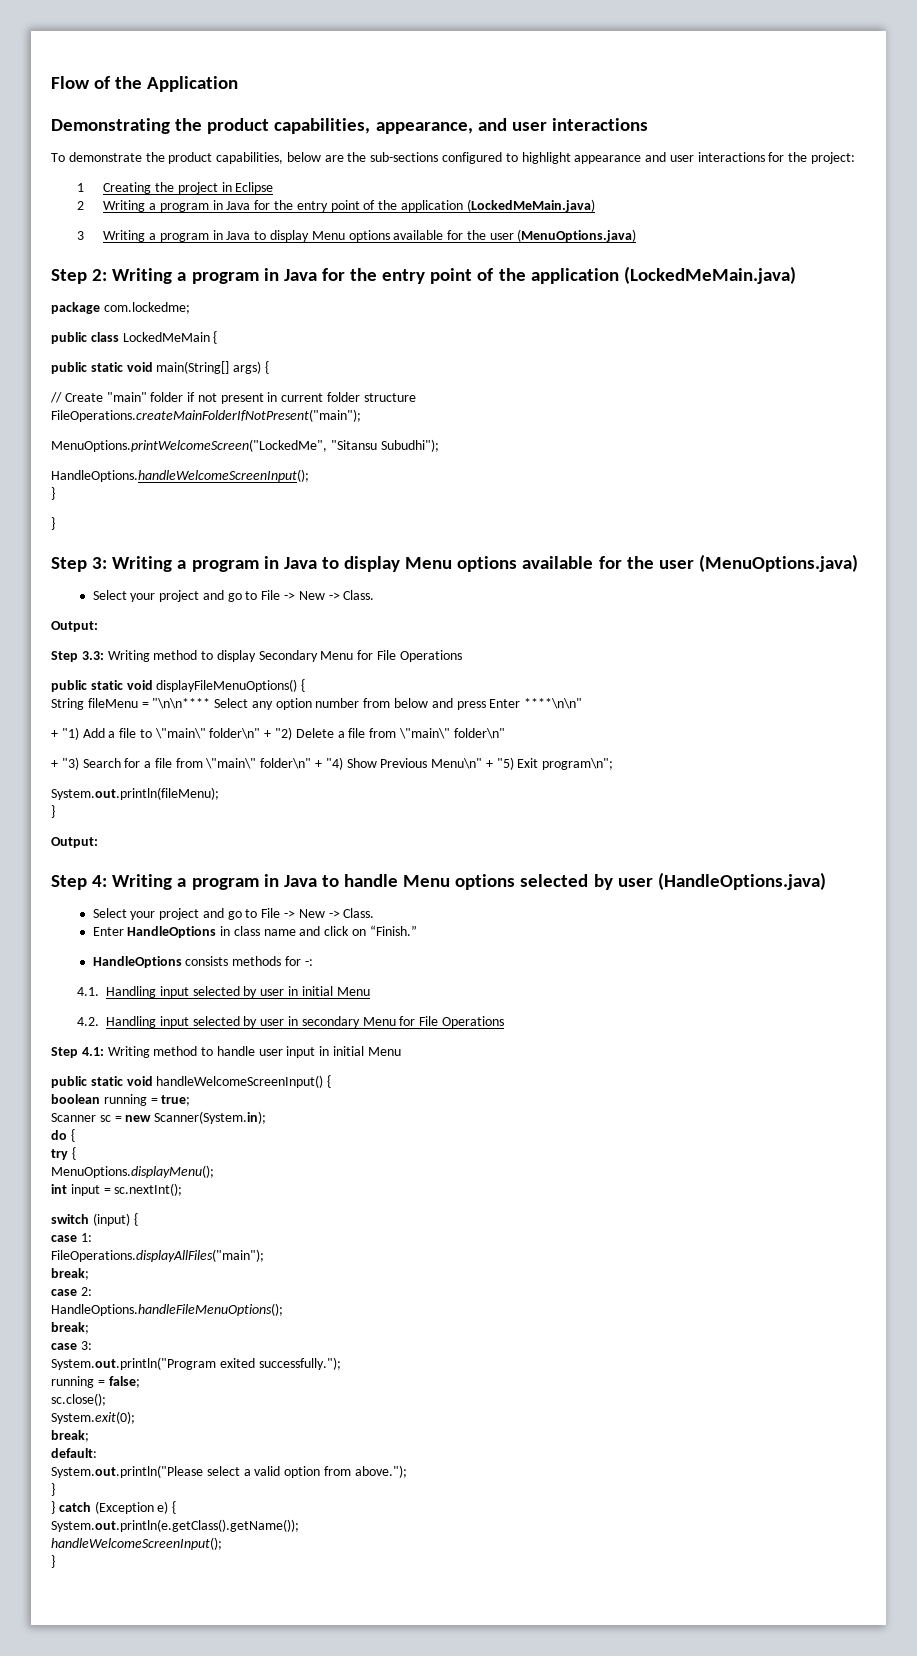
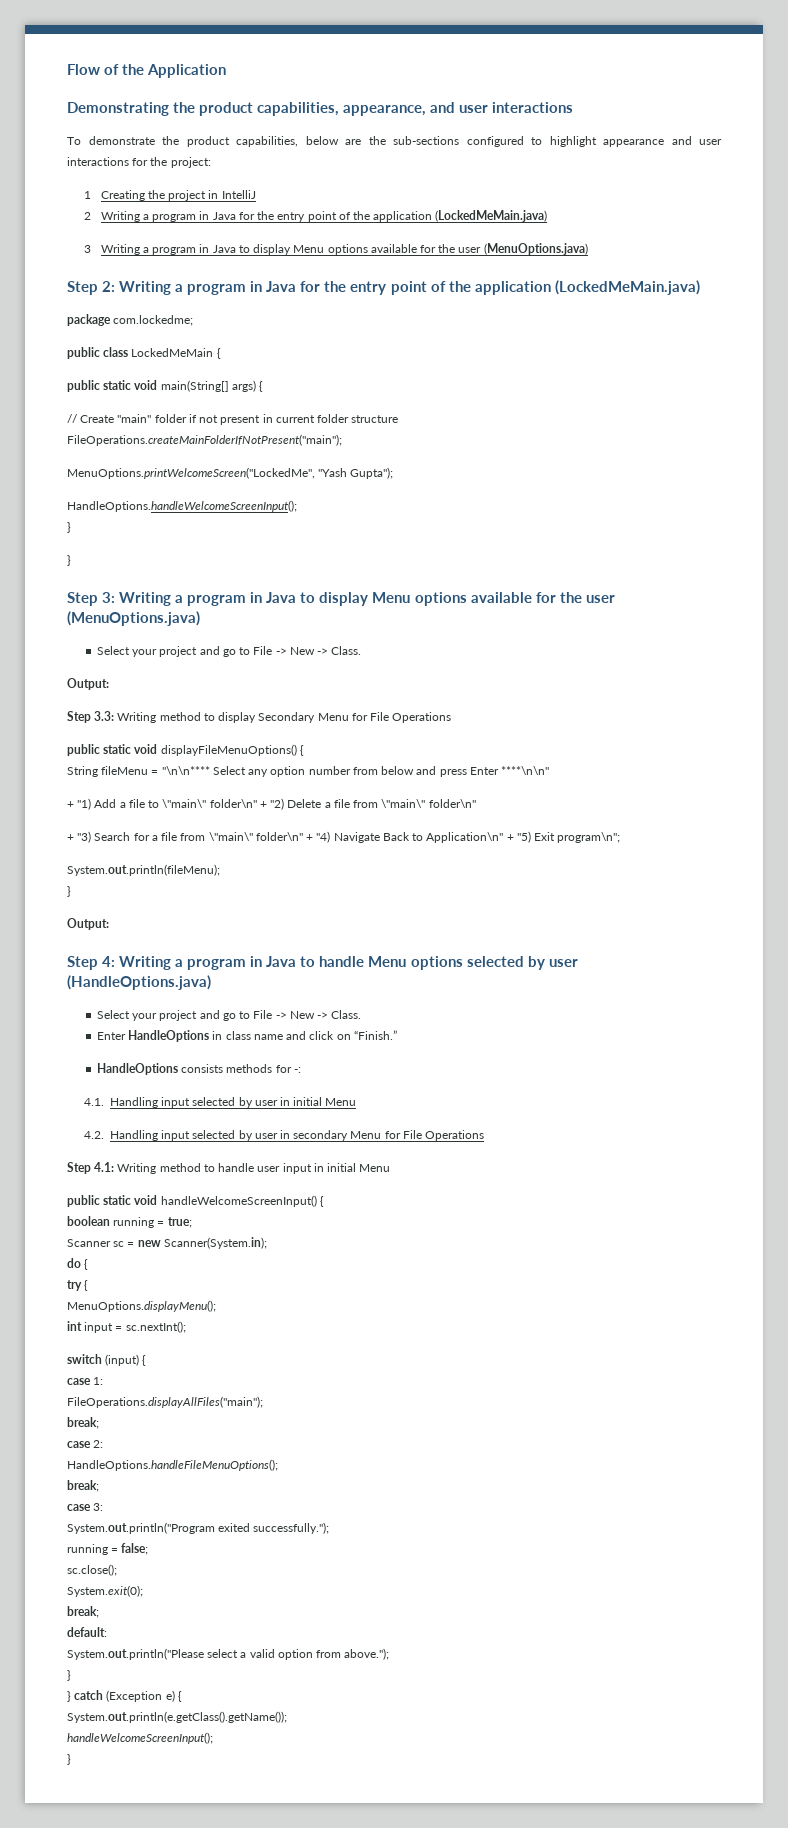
- 1 Creating the project in Eclipse
+ 1 Creating the project in IntelliJ
- MenuOptions.printWelcomeScreen("LockedMe", "Sitansu Subudhi");
+ MenuOptions.printWelcomeScreen("LockedMe", "Yash Gupta");
- + "3) Search for a file from \"main\" folder\n" + "4) Show Previous Menu\n" + "5) Exit program\n";
+ + "3) Search for a file from \"main\" folder\n" + "4) Navigate Back to Application\n" + "5) Exit program\n";

